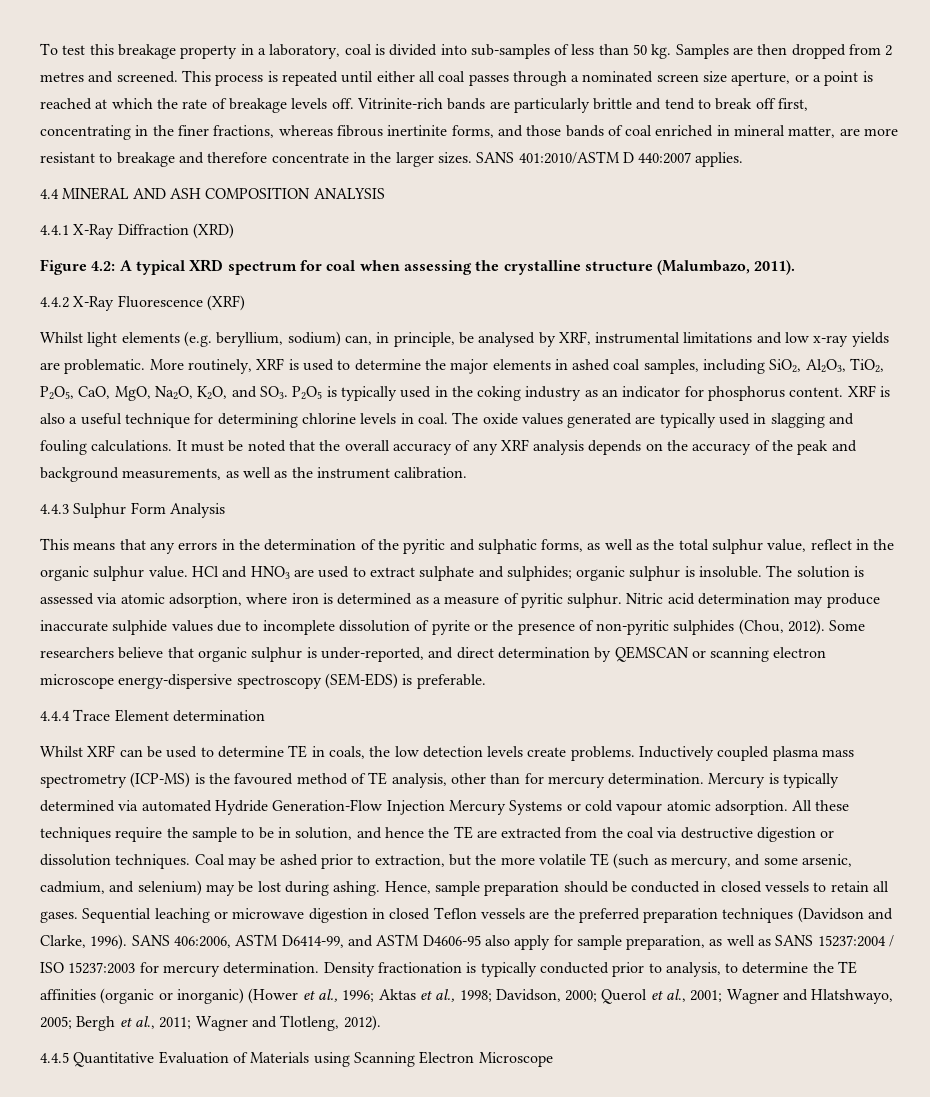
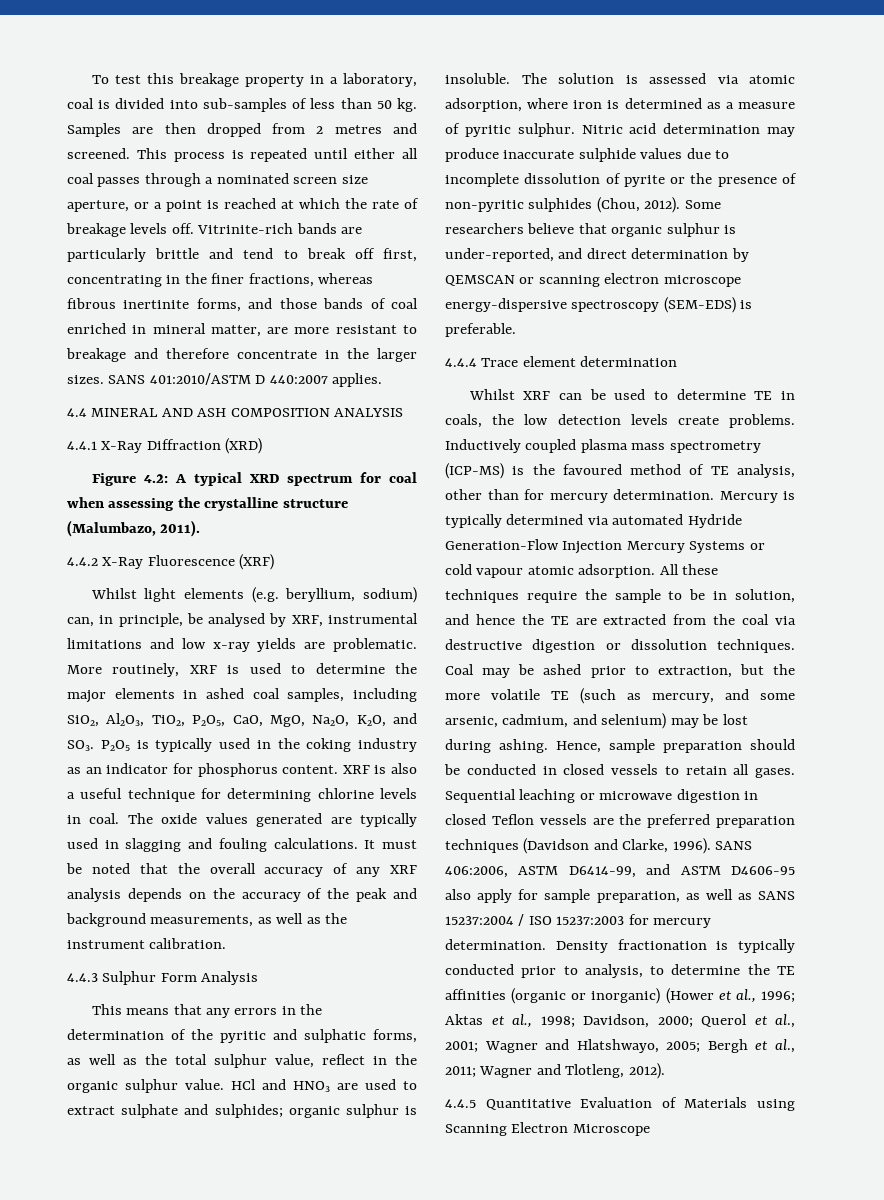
- 4.4.4 Trace Element determination
+ 4.4.4 Trace element determination

